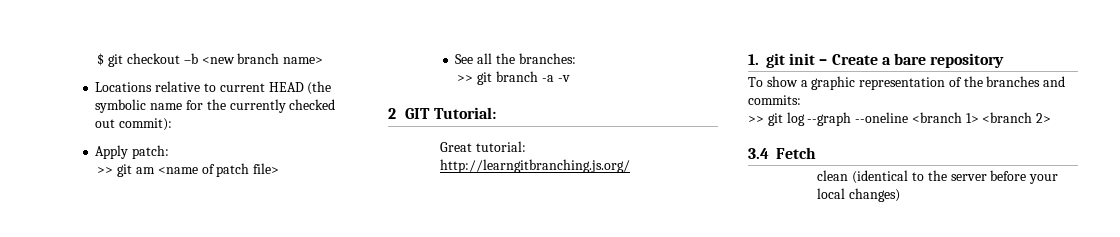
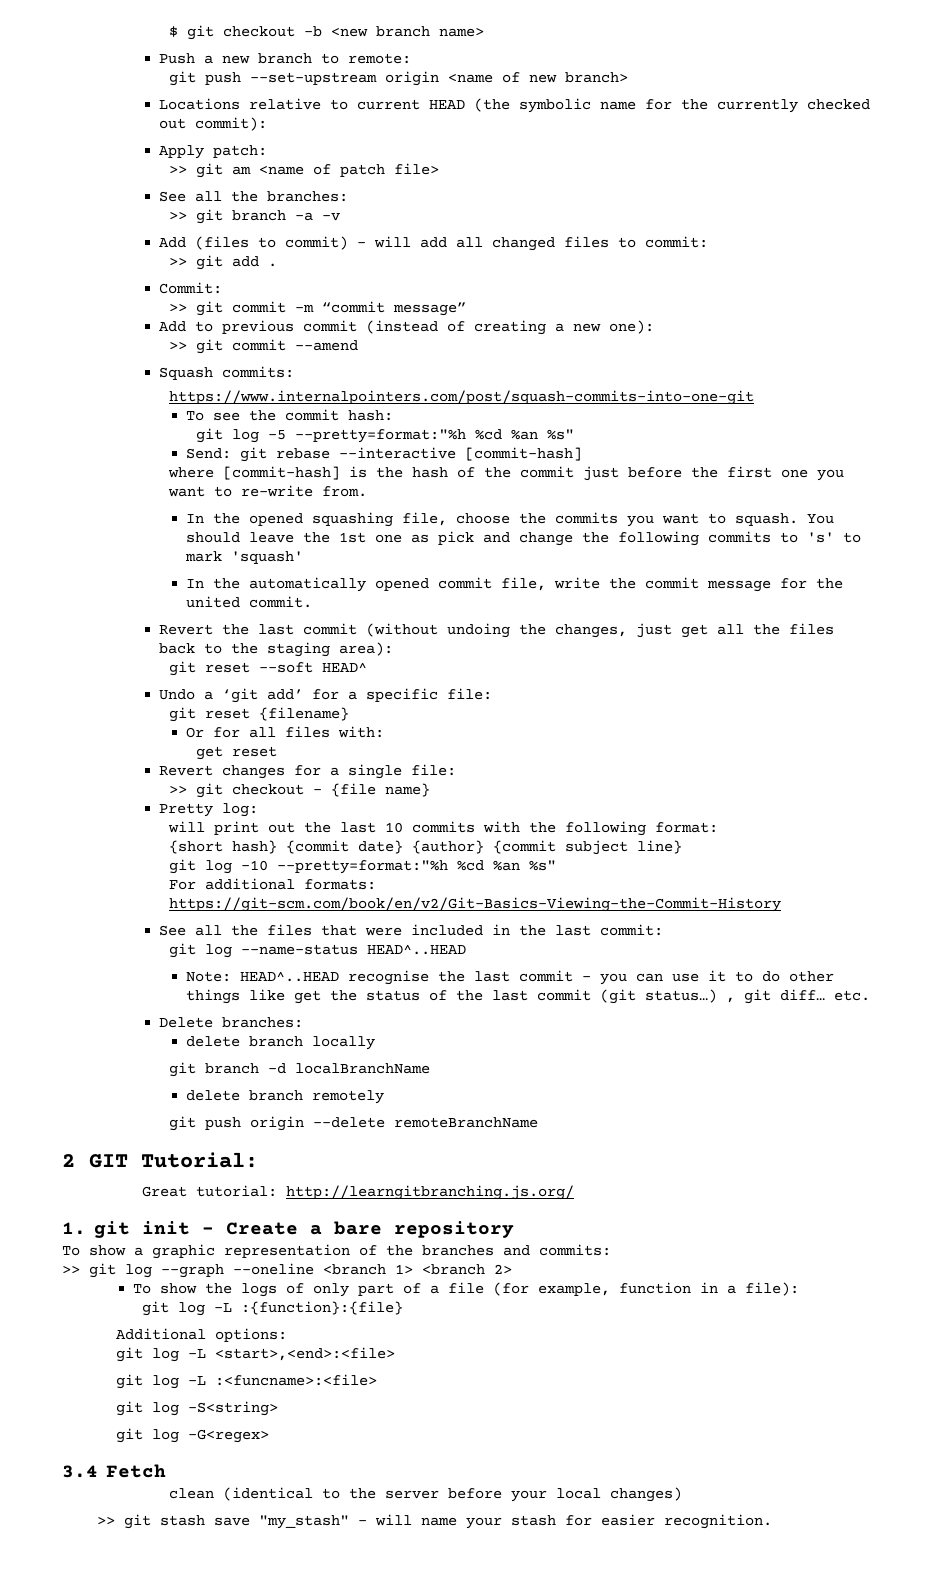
+ Push a new branch to remote:
+ git push --set-upstream origin <name of new branch>
+ Add (files to commit) – will add all changed files to commit:
+ >> git add .
+ Commit:
+ >> git commit -m “commit message”
+ Add to previous commit (instead of creating a new one):
+ >> git commit --amend
+ Squash commits:
+ https://www.internalpointers.com/post/squash-commits-into-one-git
+ To see the commit hash:
+ git log -5 --pretty=format:"%h %cd %an %s"
+ Send: git rebase --interactive [commit-hash]
+ where [commit-hash] is the hash of the commit just before the first one you want to re-write from.
+ In the opened squashing file, choose the commits you want to squash. You should leave the 1st one as pick and change the following commits to 's' to mark 'squash'
+ In the automatically opened commit file, write the commit message for the united commit.
+ Revert the last commit (without undoing the changes, just get all the files back to the staging area):
+ git reset --soft HEAD^
+ Undo a ‘git add’ for a specific file:
+ git reset {filename}
+ Or for all files with:
+ get reset
+ Revert changes for a single file:
+ >> git checkout – {file name}
+ Pretty log:
+ will print out the last 10 commits with the following format:
+ {short hash} {commit date} {author} {commit subject line}
+ git log -10 --pretty=format:"%h %cd %an %s"
+ For additional formats: https://git-scm.com/book/en/v2/Git-Basics-Viewing-the-Commit-History
+ See all the files that were included in the last commit:
+ git log --name-status HEAD^..HEAD
+ Note: HEAD^..HEAD recognise the last commit – you can use it to do other things like get the status of the last commit (git status…) , git diff… etc.
+ Delete branches:
+ delete branch locally
+ git branch -d localBranchName
+ delete branch remotely
+ git push origin --delete remoteBranchName
+ To show the logs of only part of a file (for example, function in a file):
+ git log -L :{function}:{file}
+ Additional options:
+ git log -L <start>,<end>:<file>
+ git log -L :<funcname>:<file>
+ git log -S<string>
+ git log -G<regex>
+ >> git stash save "my_stash" – will name your stash for easier recognition.

